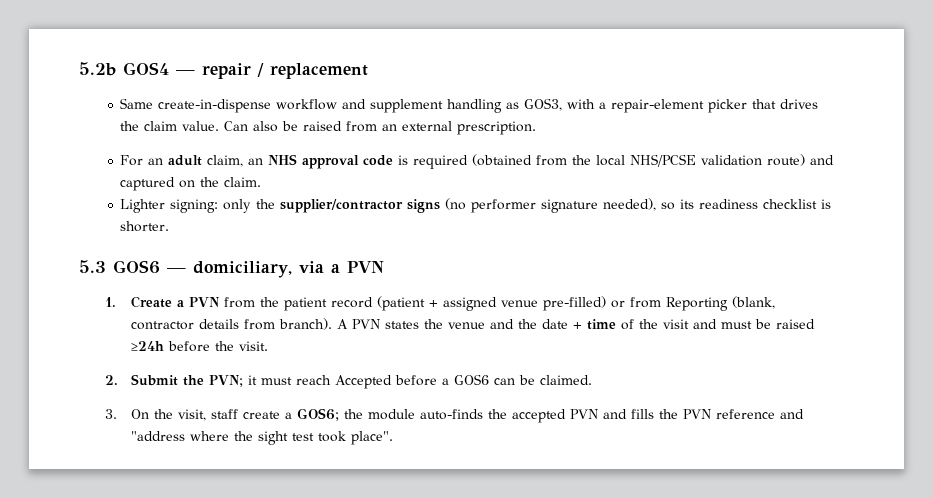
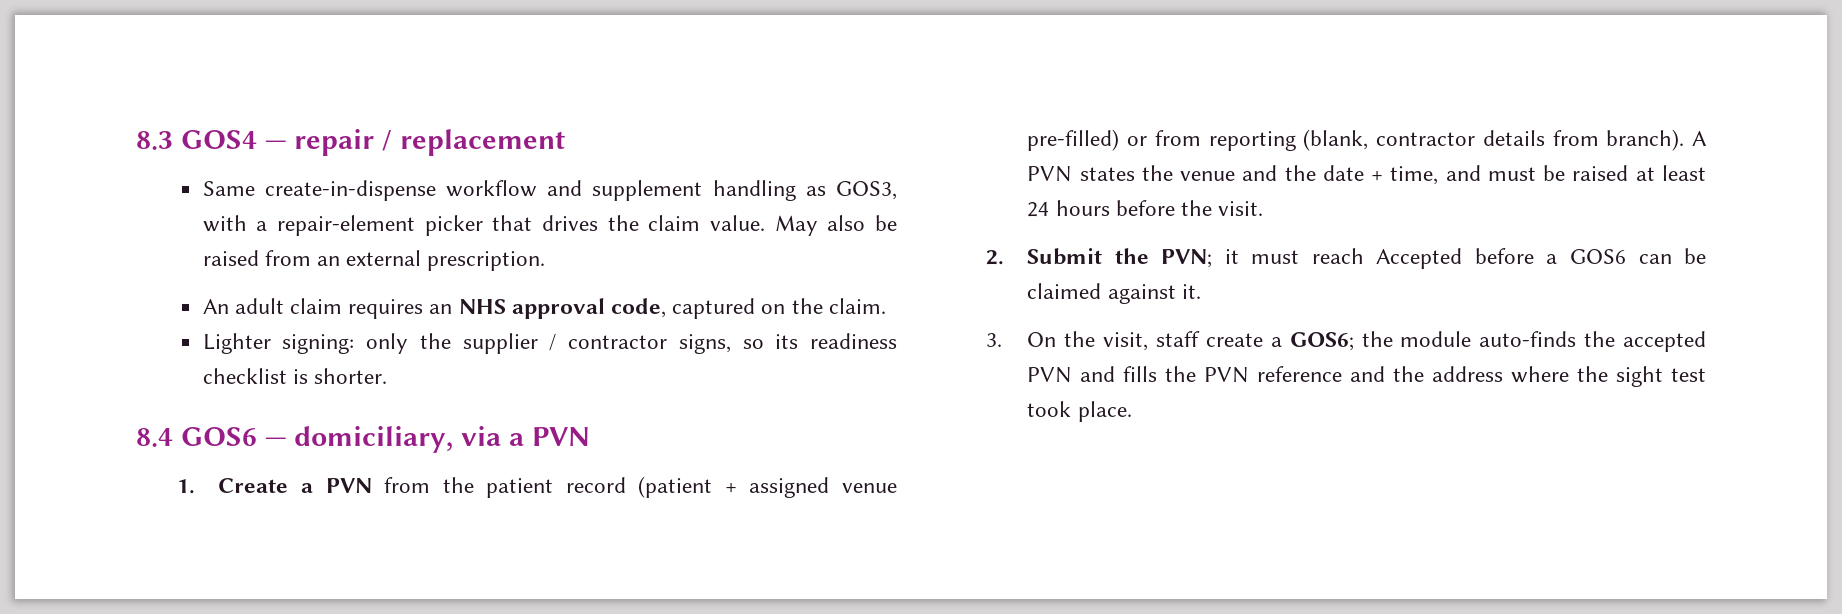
- 5.2b GOS4 — repair / replacement
+ 8.3 GOS4 — repair / replacement
- Can also be raised from an external prescription.
+ May also be raised from an external prescription.
- For an adult claim, an NHS approval code is required (obtained from the local NHS/PCSE validation route) and captured on the claim.
+ An adult claim requires an NHS approval code, captured on the claim.
- Lighter signing: only the supplier/contractor signs (no performer signature needed), so its readiness checklist is shorter.
+ Lighter signing: only the supplier / contractor signs, so its readiness checklist is shorter.
- 5.3 GOS6 — domiciliary, via a PVN
+ 8.4 GOS6 — domiciliary, via a PVN
- 1. Create a PVN from the patient record (patient + assigned venue pre-filled) or from Reporting (blank, contractor details from branch).
+ 1. Create a PVN from the patient record (patient + assigned venue pre-filled) or from reporting (blank, contractor details from branch).
- A PVN states the venue and the date + time of the visit and must be raised ≥24h before the visit.
+ A PVN states the venue and the date + time, and must be raised at least 24 hours before the visit.
- 2. Submit the PVN; it must reach Accepted before a GOS6 can be claimed.
+ 2. Submit the PVN; it must reach Accepted before a GOS6 can be claimed against it.
- 3. On the visit, staff create a GOS6; the module auto-finds the accepted PVN and fills the PVN reference and "address where the sight test took place".
+ 3. On the visit, staff create a GOS6; the module auto-finds the accepted PVN and fills the PVN reference and the address where the sight test took place.

